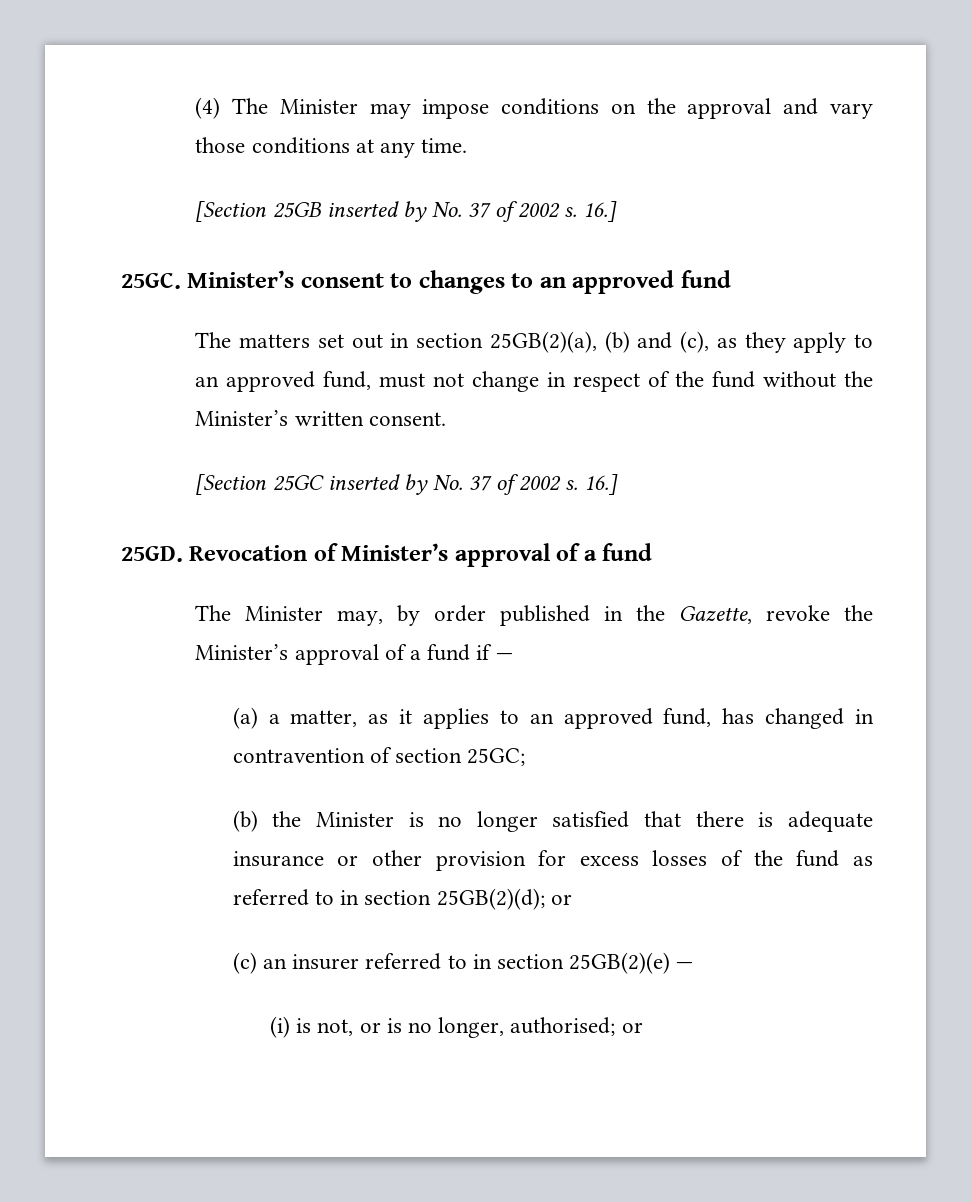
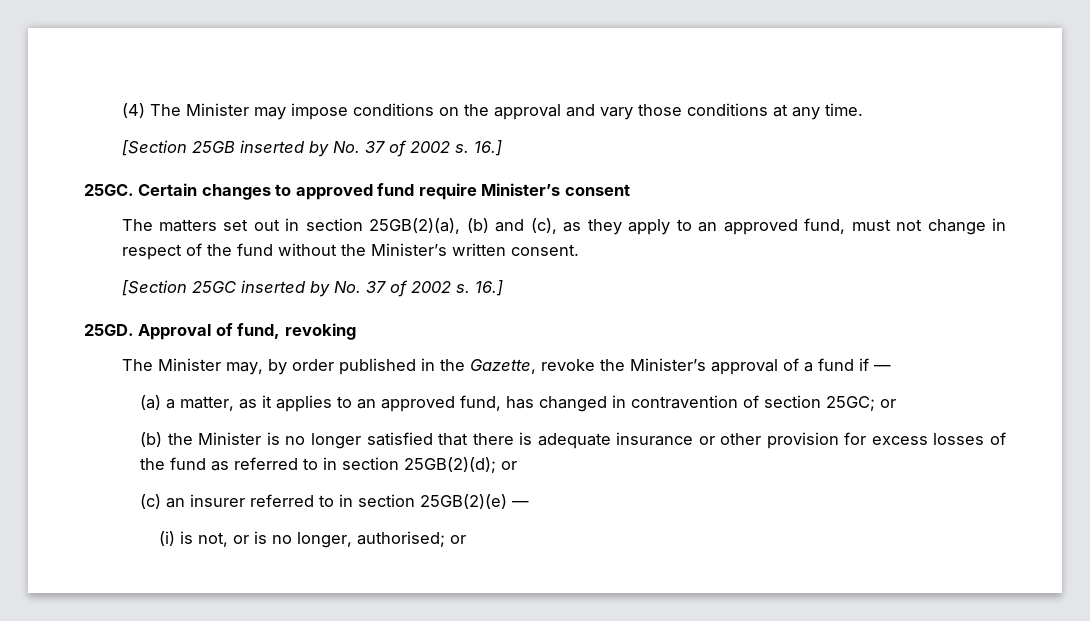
- Minister’s consent to changes to an approved fund
+ Certain changes to approved fund require Minister’s consent
- Revocation of Minister’s approval of a fund
+ Approval of fund, revoking
- (a) a matter, as it applies to an approved fund, has changed in contravention of section 25GC;
+ (a) a matter, as it applies to an approved fund, has changed in contravention of section 25GC; or

